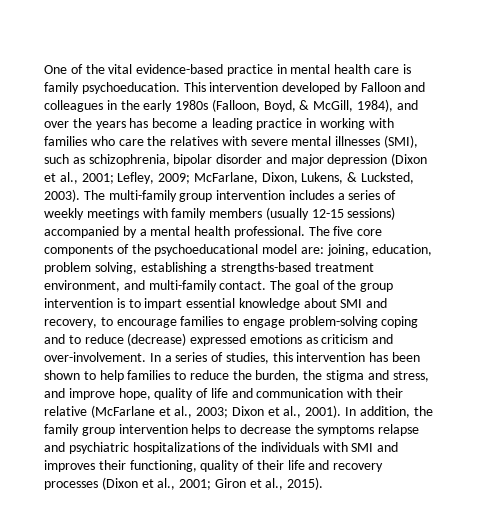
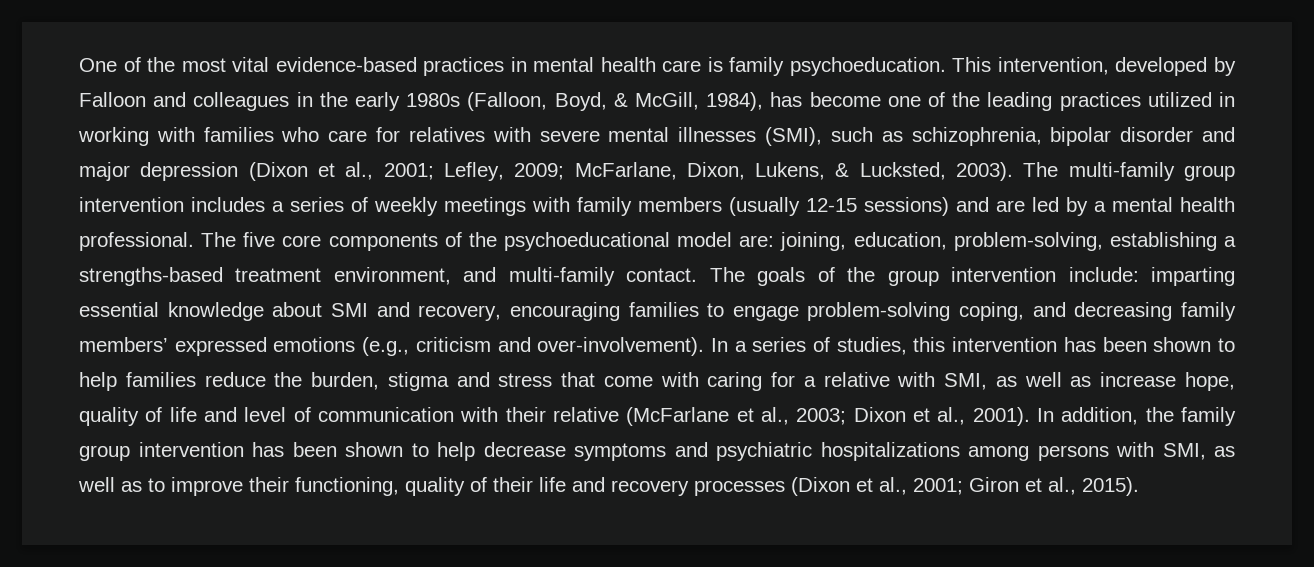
- One of the vital evidence-based practice in mental health care is family psychoeducation.
+ One of the most vital evidence-based practices in mental health care is family psychoeducation.
- This intervention developed by Falloon and colleagues in the early 1980s (Falloon, Boyd, & McGill, 1984), and over the years has become a leading practice in working with families who care the relatives with severe mental illnesses (SMI), such as schizophrenia, bipolar disorder and major depression (Dixon et al., 2001; Lefley, 2009; McFarlane, Dixon, Lukens, & Lucksted, 2003).
+ This intervention, developed by Falloon and colleagues in the early 1980s (Falloon, Boyd, & McGill, 1984), has become one of the leading practices utilized in working with families who care for relatives with severe mental illnesses (SMI), such as schizophrenia, bipolar disorder and major depression (Dixon et al., 2001; Lefley, 2009; McFarlane, Dixon, Lukens, & Lucksted, 2003).
- The multi-family group intervention includes a series of weekly meetings with family members (usually 12-15 sessions) accompanied by a mental health professional.
+ The multi-family group intervention includes a series of weekly meetings with family members (usually 12-15 sessions) and are led by a mental health professional.
- The five core components of the psychoeducational model are: joining, education, problem solving, establishing a strengths-based treatment environment, and multi-family contact.
+ The five core components of the psychoeducational model are: joining, education, problem-solving, establishing a strengths-based treatment environment, and multi-family contact.
- The goal of the group intervention is to impart essential knowledge about SMI and recovery, to encourage families to engage problem-solving coping and to reduce (decrease) expressed emotions as criticism and over-involvement.
+ The goals of the group intervention include: imparting essential knowledge about SMI and recovery, encouraging families to engage problem-solving coping, and decreasing family members’ expressed emotions (e.g., criticism and over-involvement).
- In a series of studies, this intervention has been shown to help families to reduce the burden, the stigma and stress, and improve hope, quality of life and communication with their relative (McFarlane et al., 2003; Dixon et al., 2001).
+ In a series of studies, this intervention has been shown to help families reduce the burden, stigma and stress that come with caring for a relative with SMI, as well as increase hope, quality of life and level of communication with their relative (McFarlane et al., 2003; Dixon et al., 2001).
- In addition, the family group intervention helps to decrease the symptoms relapse and psychiatric hospitalizations of the individuals with SMI and improves their functioning, quality of their life and recovery processes (Dixon et al., 2001; Giron et al., 2015).
+ In addition, the family group intervention has been shown to help decrease symptoms and psychiatric hospitalizations among persons with SMI, as well as to improve their functioning, quality of their life and recovery processes (Dixon et al., 2001; Giron et al., 2015).

